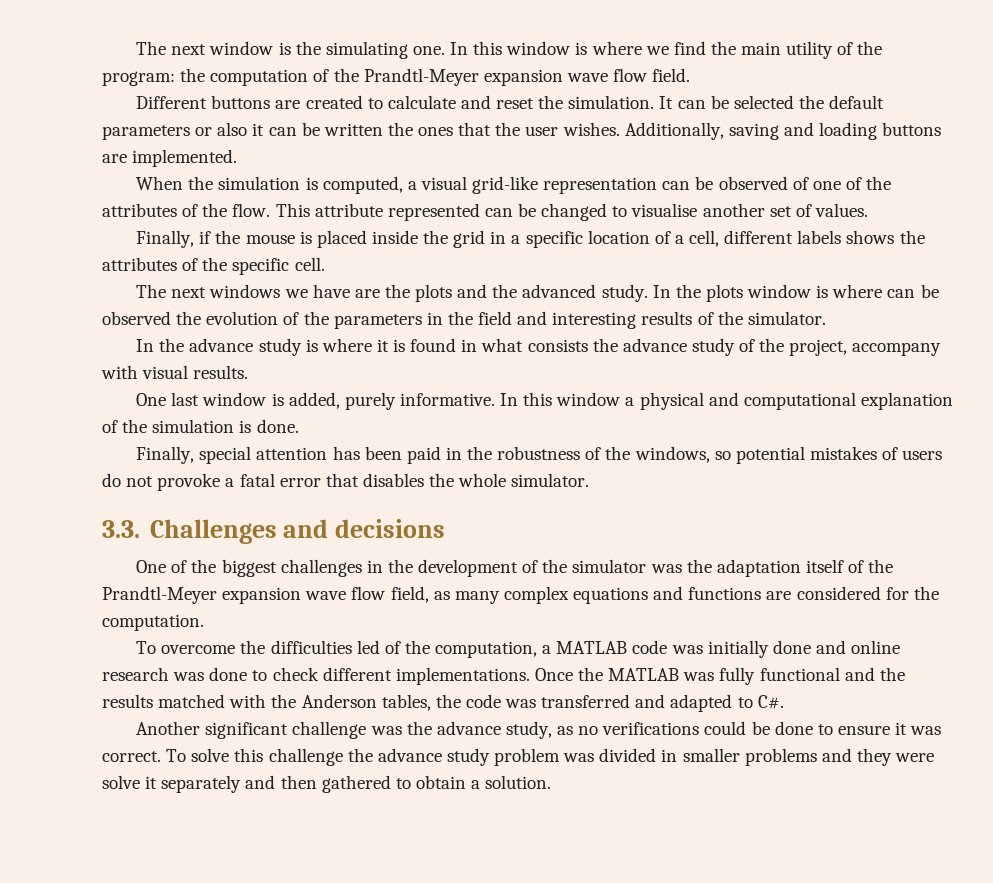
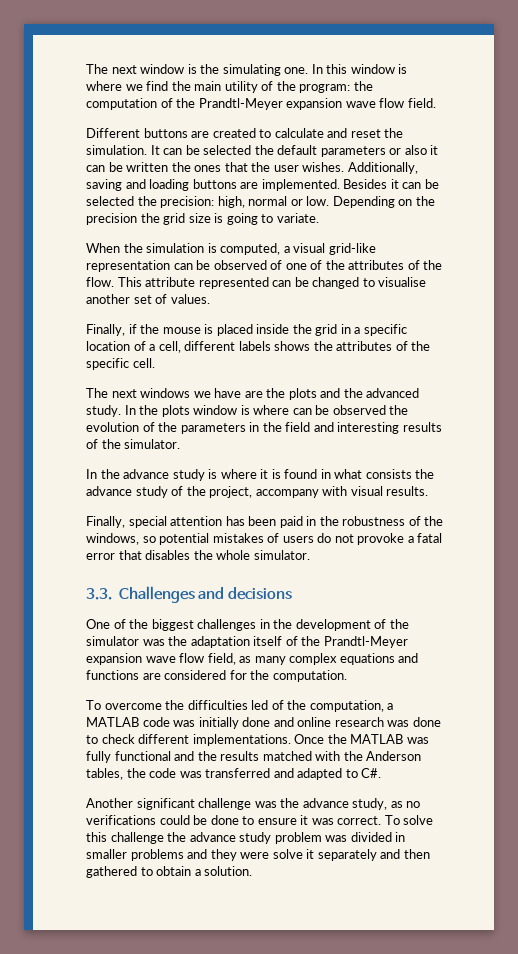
+ Besides it can be selected the precision: high, normal or low. Depending on the precision the grid size is going to variate.
- One last window is added, purely informative. In this window a physical and computational explanation of the simulation is done.

